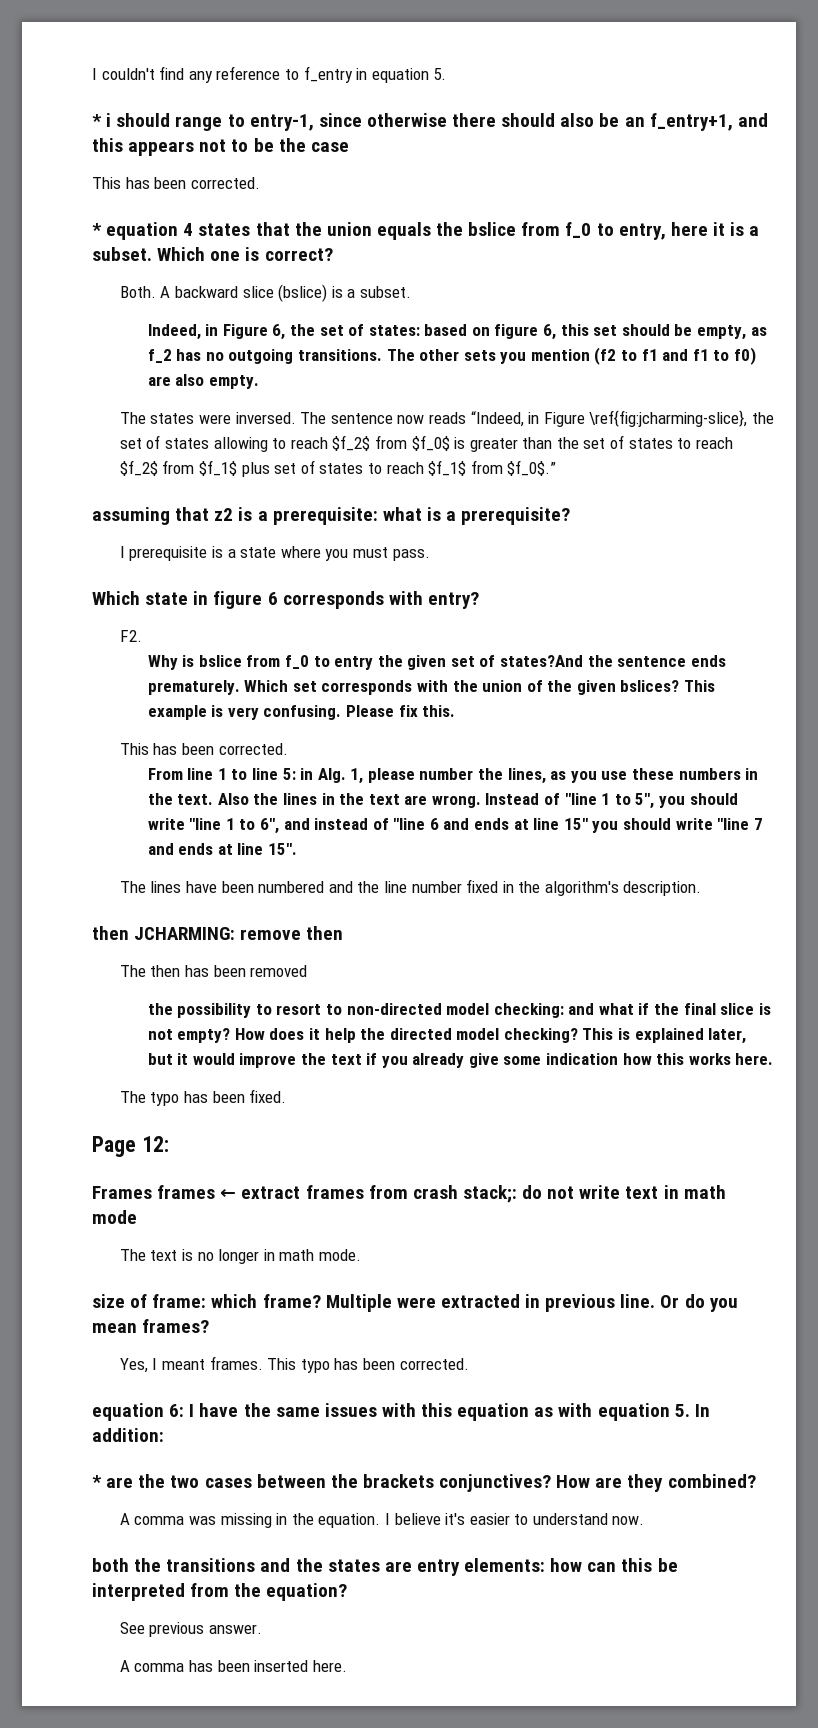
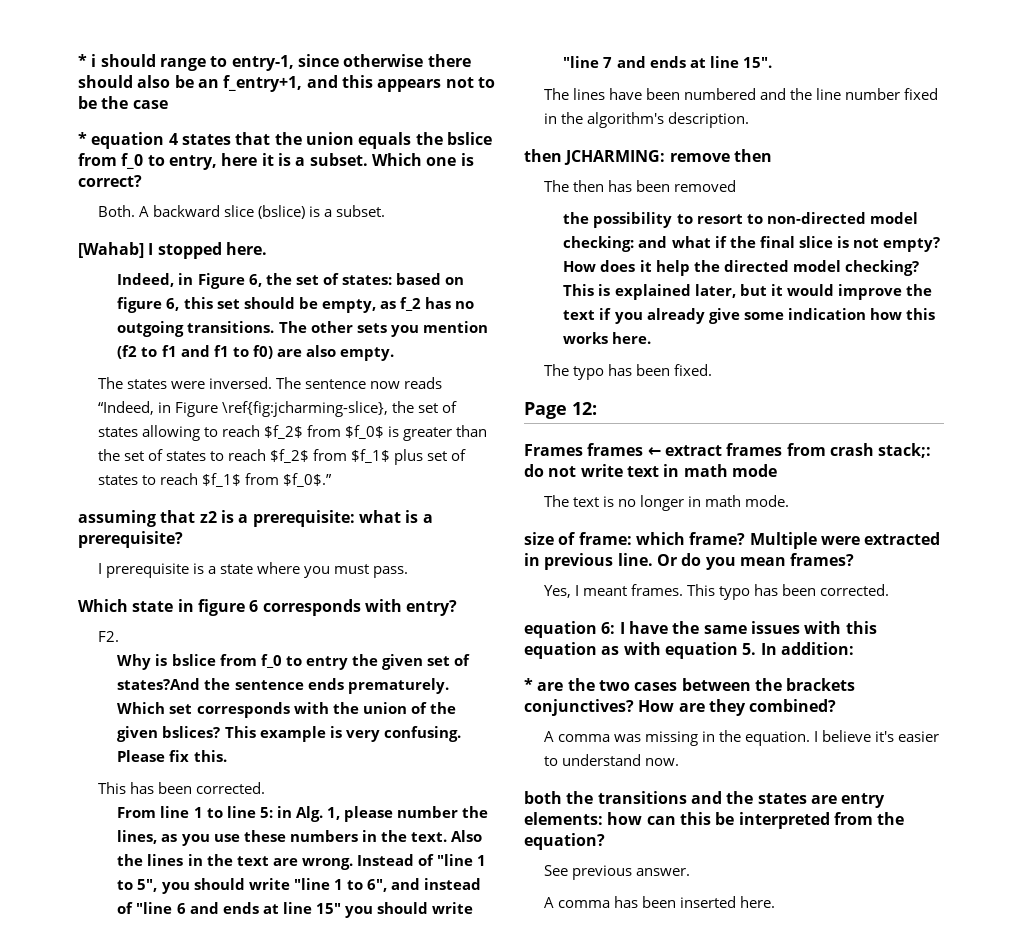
- I couldn't find any reference to f_entry in equation 5.
  * i should range to entry-1, since otherwise there should also be an f_entry+1, and this appears not to be the case
- This has been corrected.
+ [Wahab] I stopped here.

